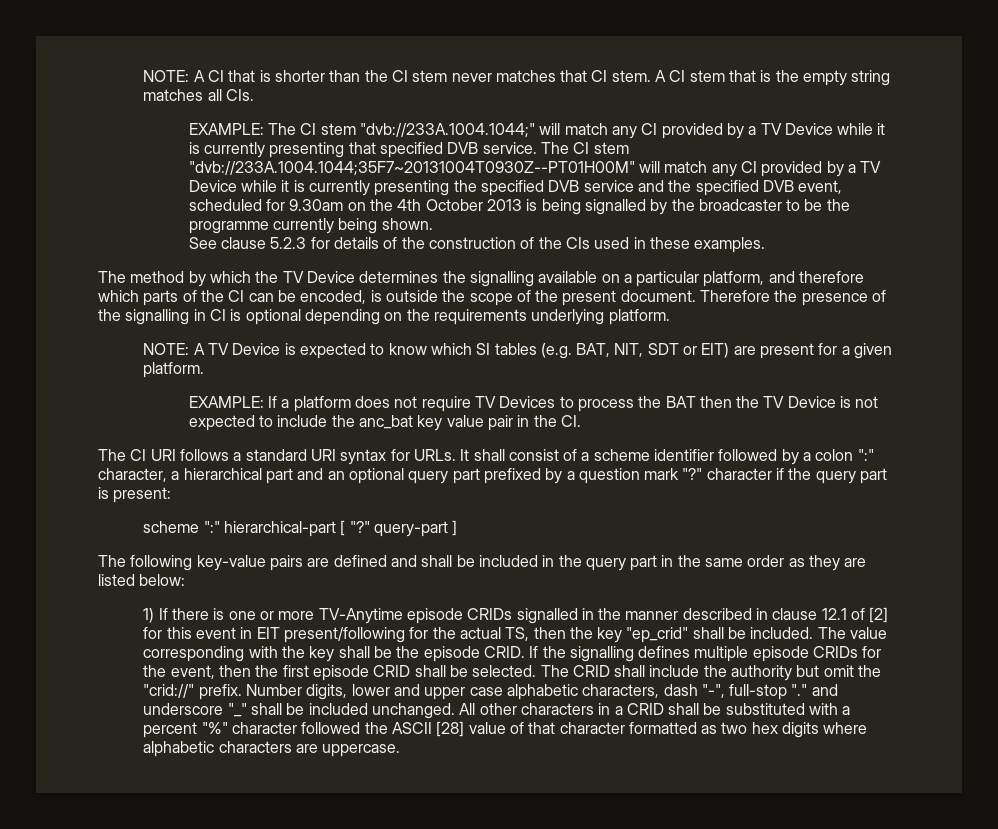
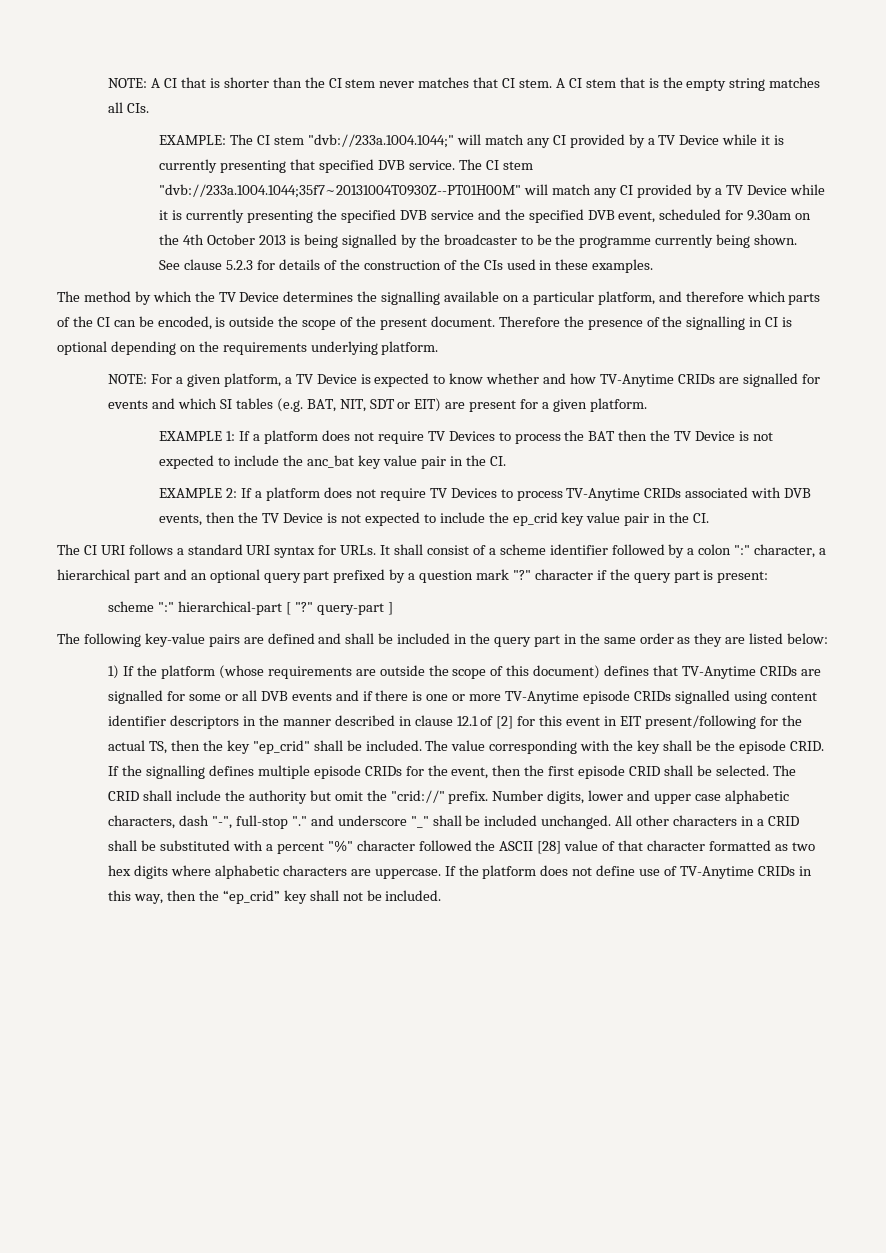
- EXAMPLE: The CI stem "dvb://233A.1004.1044;" will match any CI provided by a TV Device while it is currently presenting that specified DVB service.
+ EXAMPLE: The CI stem "dvb://233a.1004.1044;" will match any CI provided by a TV Device while it is currently presenting that specified DVB service.
- The CI stem "dvb://233A.1004.1044;35F7~20131004T0930Z--PT01H00M" will match any CI provided by a TV Device while it is currently presenting the specified DVB service and the specified DVB event, scheduled for 9.30am on the 4th October 2013 is being signalled by the broadcaster to be the programme currently being shown.
+ The CI stem "dvb://233a.1004.1044;35f7~20131004T0930Z--PT01H00M" will match any CI provided by a TV Device while it is currently presenting the specified DVB service and the specified DVB event, scheduled for 9.30am on the 4th October 2013 is being signalled by the broadcaster to be the programme currently being shown.
- NOTE: A TV Device is expected to know which SI tables (e.g. BAT, NIT, SDT or EIT) are present for a given platform.
+ NOTE: For a given platform, a TV Device is expected to know whether and how TV-Anytime CRIDs are signalled for events and which SI tables (e.g. BAT, NIT, SDT or EIT) are present for a given platform.
- EXAMPLE: If a platform does not require TV Devices to process the BAT then the TV Device is not expected to include the anc_bat key value pair in the CI.
+ EXAMPLE 1: If a platform does not require TV Devices to process the BAT then the TV Device is not expected to include the anc_bat key value pair in the CI.
+ EXAMPLE 2: If a platform does not require TV Devices to process TV-Anytime CRIDs associated with DVB events, then the TV Device is not expected to include the ep_crid key value pair in the CI.
- 1) If there is one or more TV-Anytime episode CRIDs signalled in the manner described in clause 12.1 of [2] for this event in EIT present/following for the actual TS, then the key "ep_crid" shall be included.
+ 1) If the platform (whose requirements are outside the scope of this document) defines that TV-Anytime CRIDs are signalled for some or all DVB events and if there is one or more TV-Anytime episode CRIDs signalled using content identifier descriptors in the manner described in clause 12.1 of [2] for this event in EIT present/following for the actual TS, then the key "ep_crid" shall be included.
+ If the platform does not define use of TV-Anytime CRIDs in this way, then the “ep_crid” key shall not be included.

